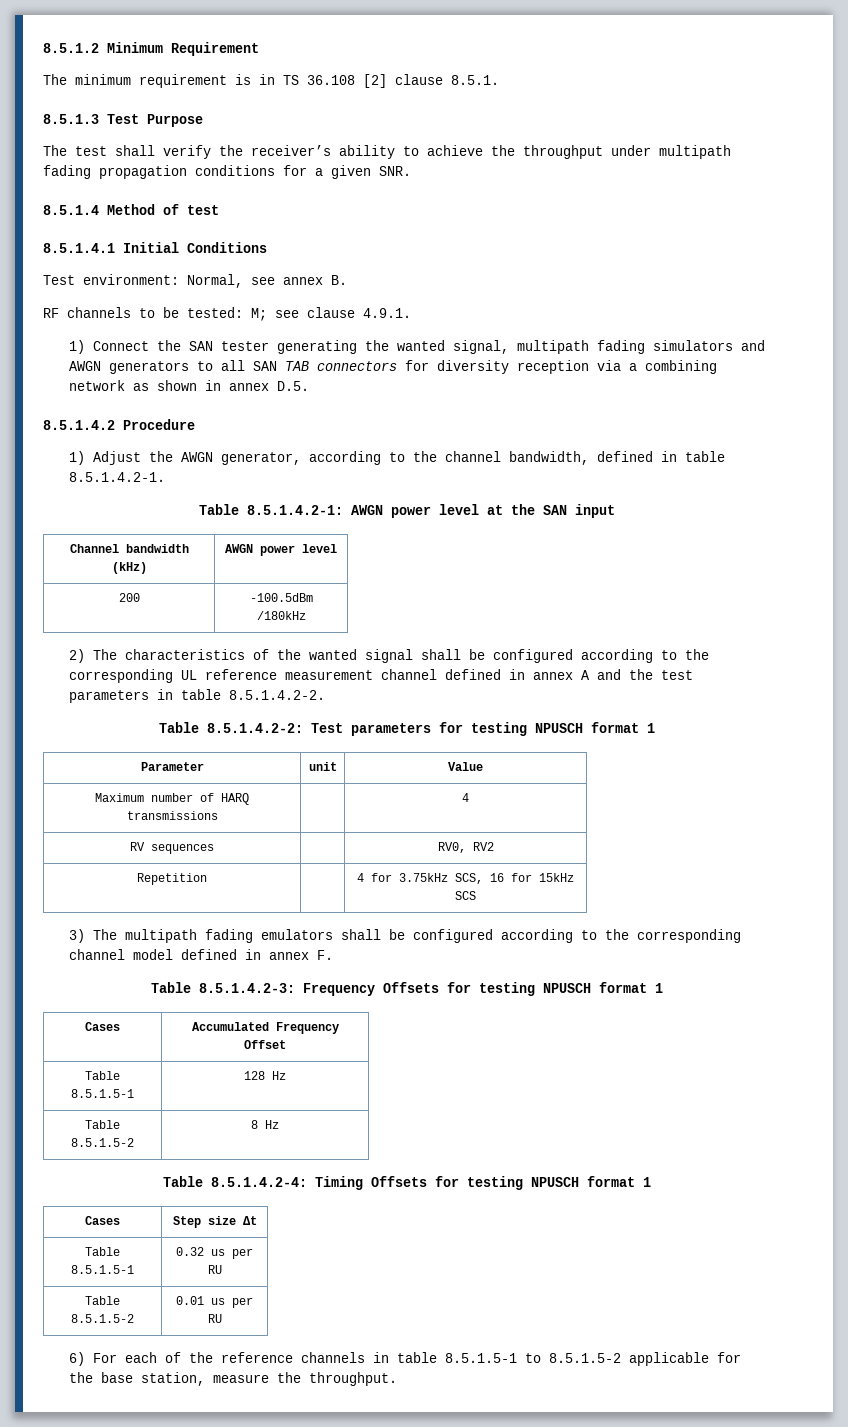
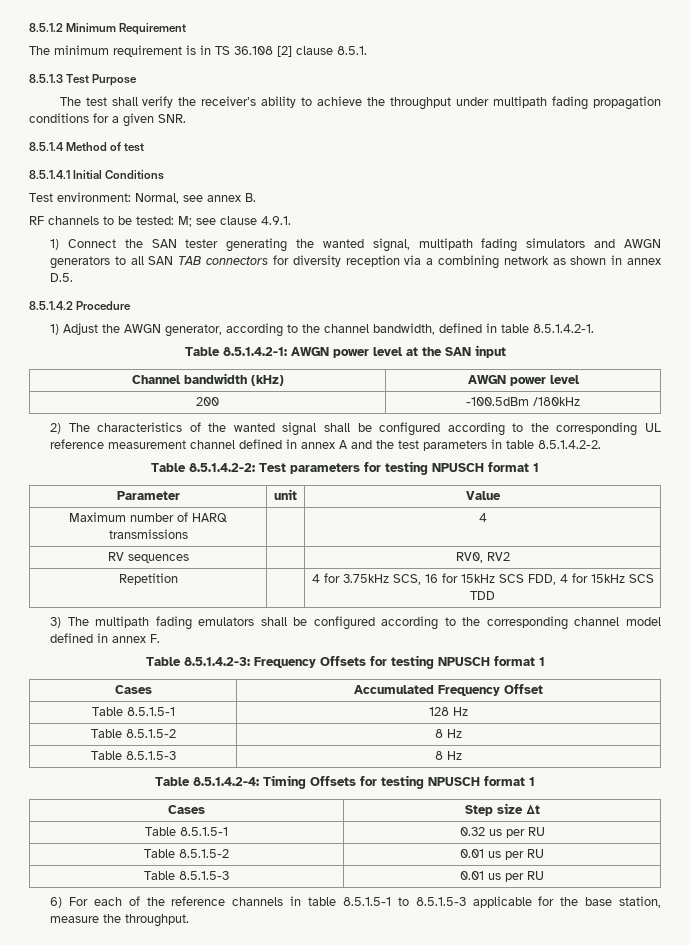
- Repetition | | 4 for 3.75kHz SCS, 16 for 15kHz SCS
+ Repetition | | 4 for 3.75kHz SCS, 16 for 15kHz SCS FDD, 4 for 15kHz SCS TDD
+ Table 8.5.1.5-3 | 8 Hz
+ Table 8.5.1.5-3 | 0.01 us per RU
- 6) For each of the reference channels in table 8.5.1.5-1 to 8.5.1.5-2 applicable for the base station, measure the throughput.
+ 6) For each of the reference channels in table 8.5.1.5-1 to 8.5.1.5-3 applicable for the base station, measure the throughput.

